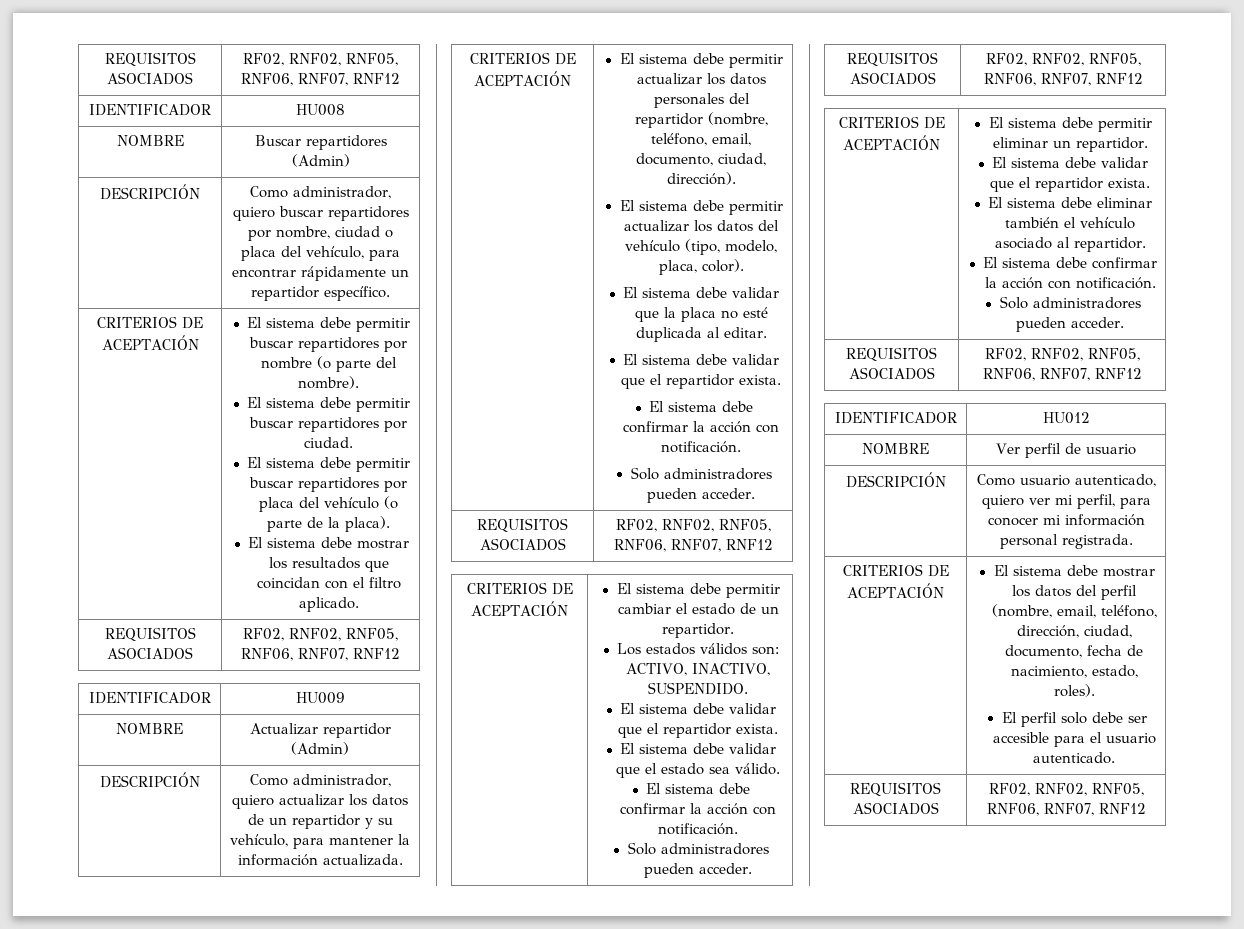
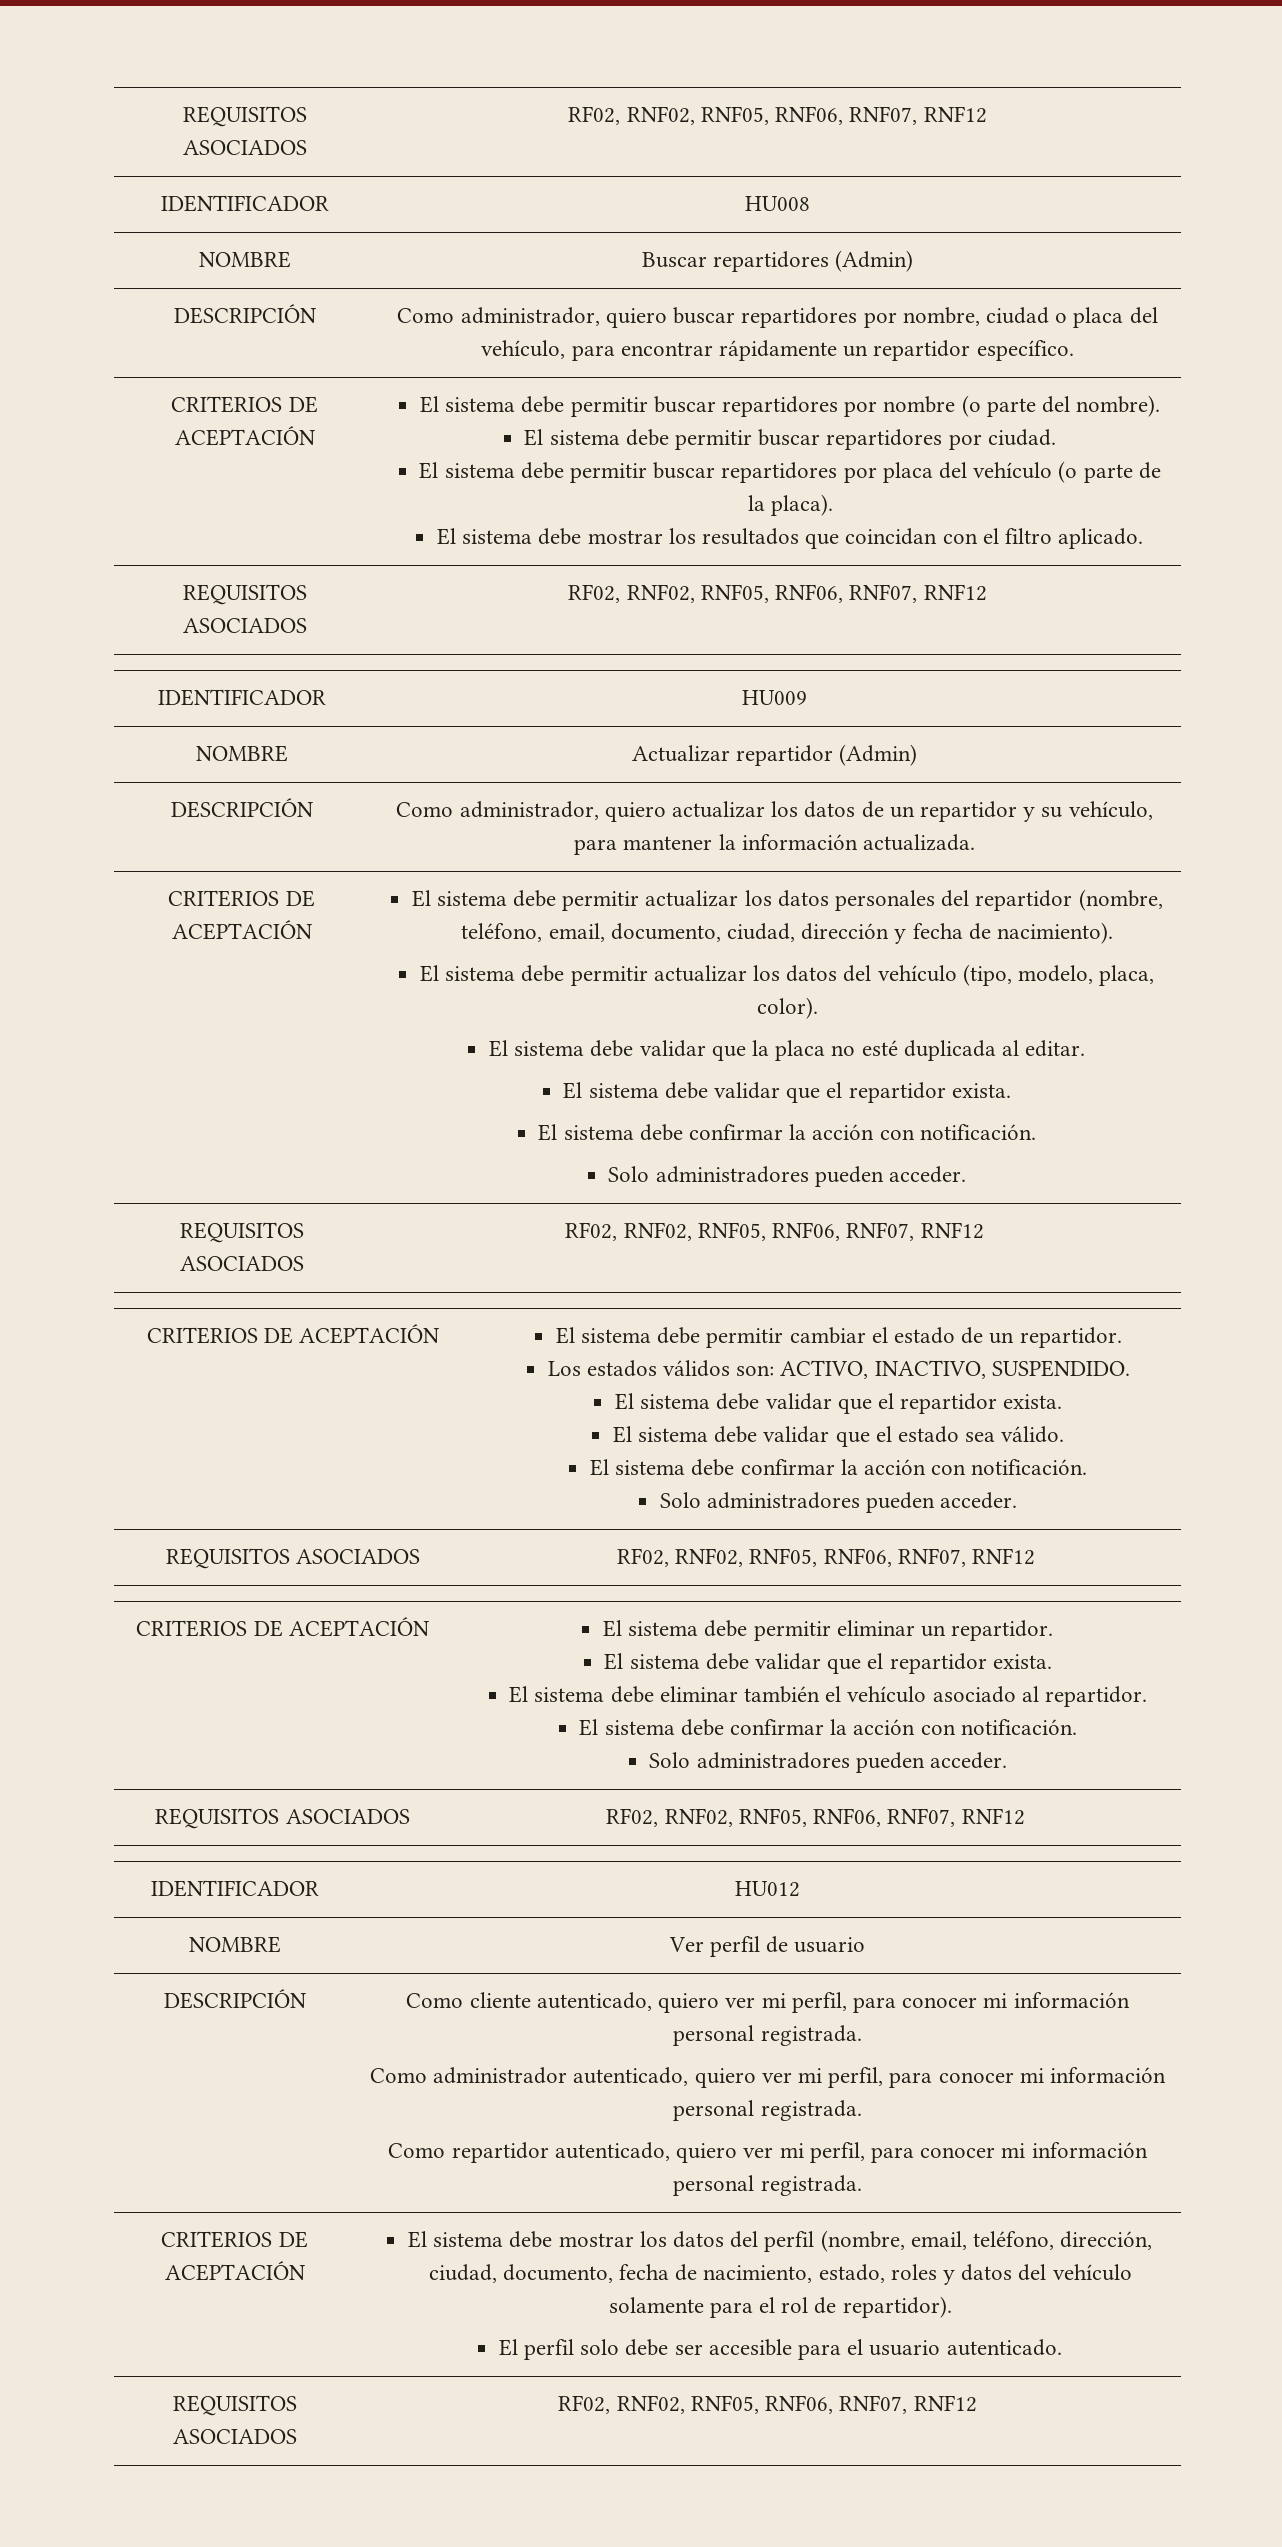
- El sistema debe permitir actualizar los datos personales del repartidor (nombre, teléfono, email, documento, ciudad, dirección).
+ El sistema debe permitir actualizar los datos personales del repartidor (nombre, teléfono, email, documento, ciudad, dirección y fecha de nacimiento).
- DESCRIPCIÓN | Como usuario autenticado, quiero ver mi perfil, para conocer mi información personal registrada.
+ DESCRIPCIÓN | Como cliente autenticado, quiero ver mi perfil, para conocer mi información personal registrada.
+ Como administrador autenticado, quiero ver mi perfil, para conocer mi información personal registrada.
+ Como repartidor autenticado, quiero ver mi perfil, para conocer mi información personal registrada.
- El sistema debe mostrar los datos del perfil (nombre, email, teléfono, dirección, ciudad, documento, fecha de nacimiento, estado, roles).
+ El sistema debe mostrar los datos del perfil (nombre, email, teléfono, dirección, ciudad, documento, fecha de nacimiento, estado, roles y datos del vehículo solamente para el rol de repartidor).

